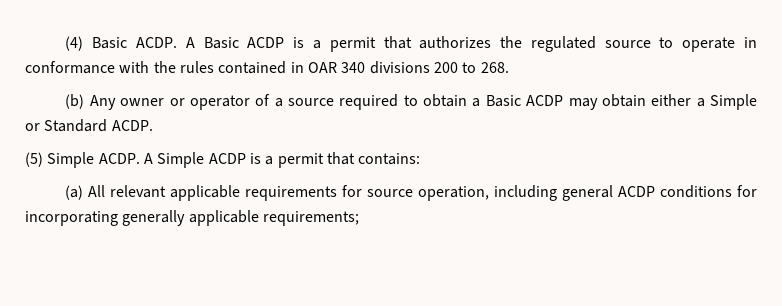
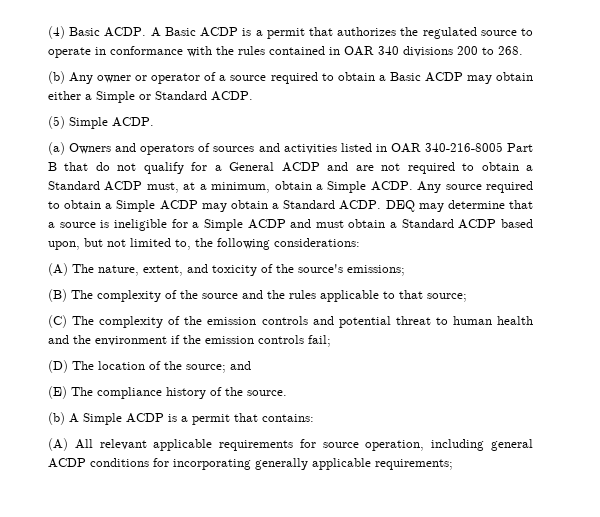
- (5) Simple ACDP. A Simple ACDP is a permit that contains:
+ (5) Simple ACDP.
+ (a) Owners and operators of sources and activities listed in OAR 340-216-8005 Part B that do not qualify for a General ACDP and are not required to obtain a Standard ACDP must, at a minimum, obtain a Simple ACDP. Any source required to obtain a Simple ACDP may obtain a Standard ACDP. DEQ may determine that a source is ineligible for a Simple ACDP and must obtain a Standard ACDP based upon, but not limited to, the following considerations:
+ (A) The nature, extent, and toxicity of the source's emissions;
+ (B) The complexity of the source and the rules applicable to that source;
+ (C) The complexity of the emission controls and potential threat to human health and the environment if the emission controls fail;
+ (D) The location of the source; and
+ (E) The compliance history of the source.
+ (b) A Simple ACDP is a permit that contains:
- (a) All relevant applicable requirements for source operation, including general ACDP conditions for incorporating generally applicable requirements;
+ (A) All relevant applicable requirements for source operation, including general ACDP conditions for incorporating generally applicable requirements;

